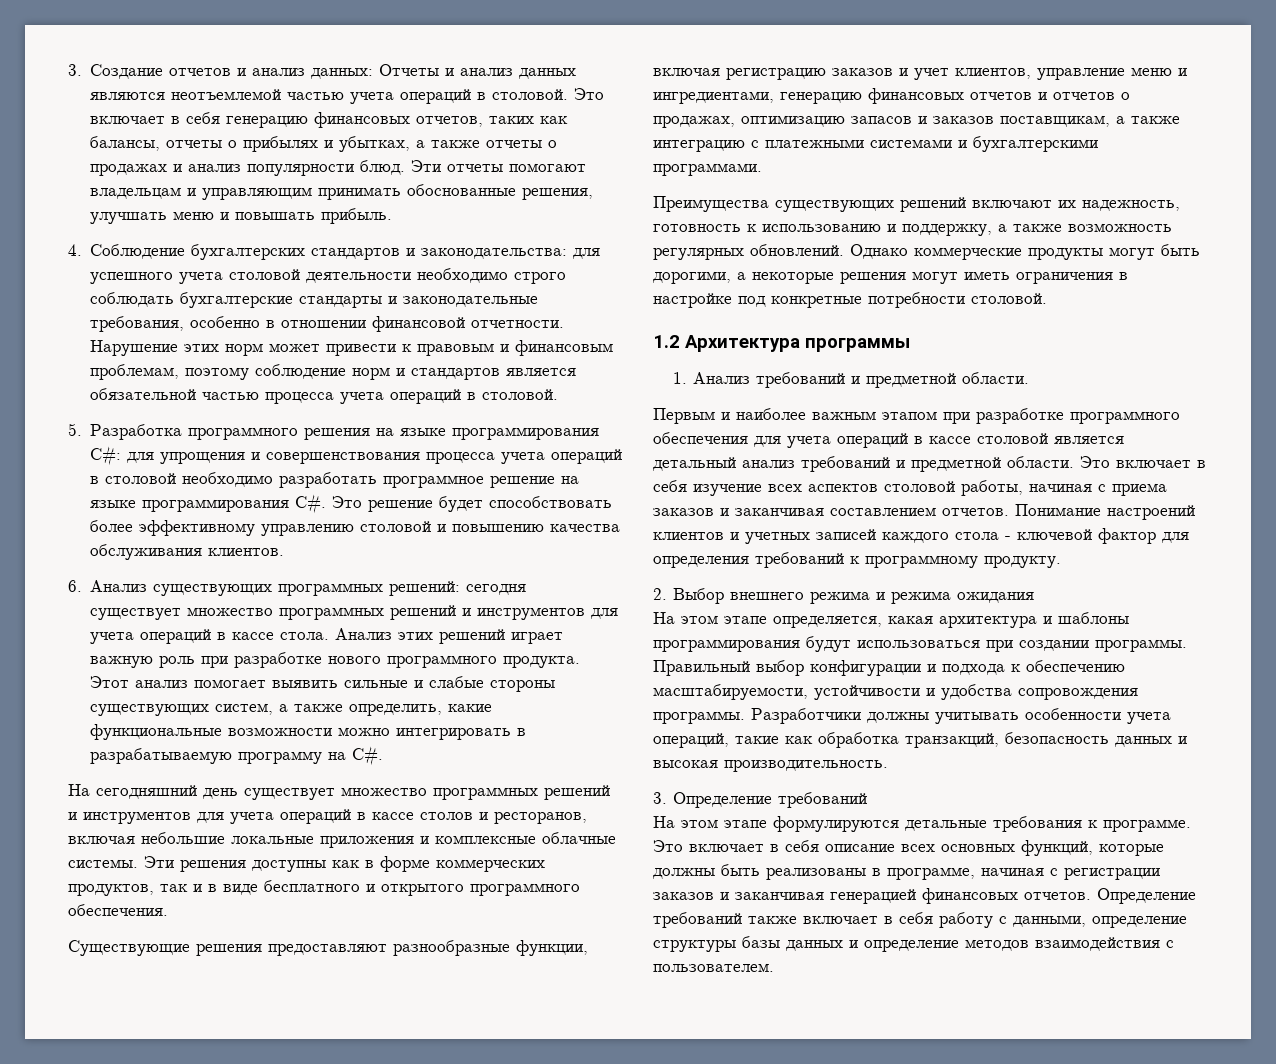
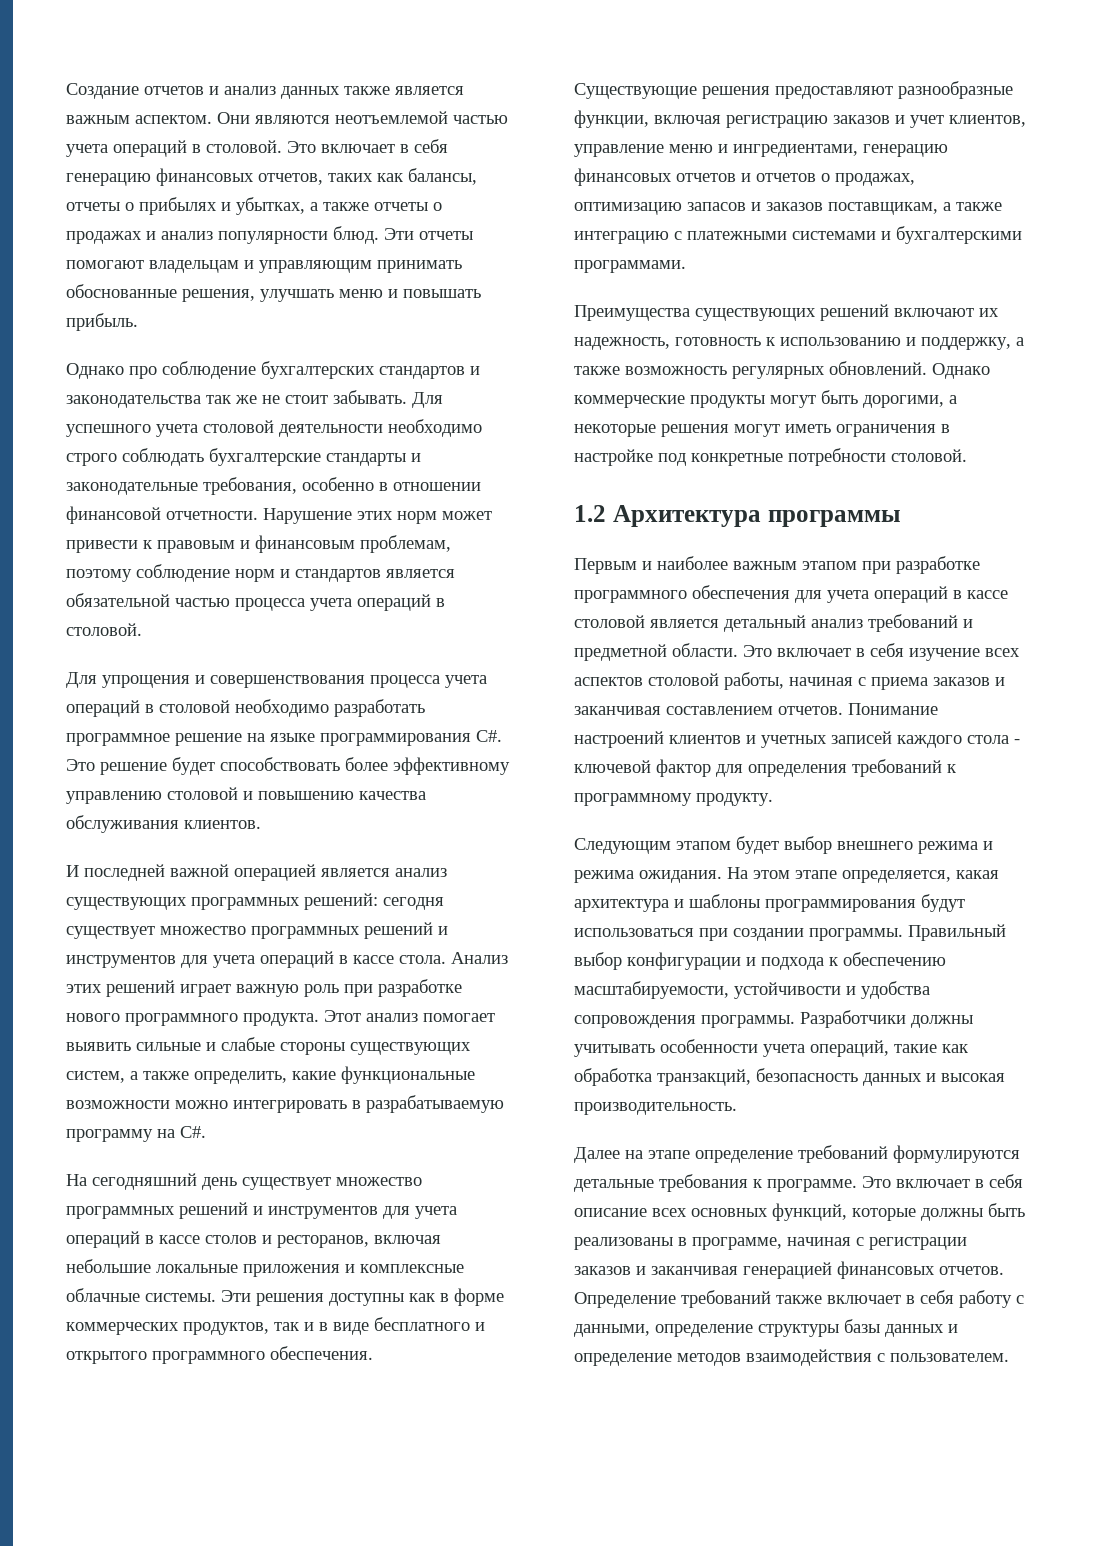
- 3. Создание отчетов и анализ данных: Отчеты и анализ данных являются неотъемлемой частью учета операций в столовой.
+ Создание отчетов и анализ данных также является важным аспектом. Они являются неотъемлемой частью учета операций в столовой.
- 4. Соблюдение бухгалтерских стандартов и законодательства: для успешного учета столовой деятельности необходимо строго соблюдать бухгалтерские стандарты и законодательные требования, особенно в отношении финансовой отчетности.
+ Однако про соблюдение бухгалтерских стандартов и законодательства так же не стоит забывать. Для успешного учета столовой деятельности необходимо строго соблюдать бухгалтерские стандарты и законодательные требования, особенно в отношении финансовой отчетности.
- 5. Разработка программного решения на языке программирования C#: для упрощения и совершенствования процесса учета операций в столовой необходимо разработать программное решение на языке программирования C#. Это решение будет способствовать более эффективному управлению столовой и повышению качества обслуживания клиентов.
+ Для упрощения и совершенствования процесса учета операций в столовой необходимо разработать программное решение на языке программирования C#. Это решение будет способствовать более эффективному управлению столовой и повышению качества обслуживания клиентов.
- 6. Анализ существующих программных решений: сегодня существует множество программных решений и инструментов для учета операций в кассе стола.
+ И последней важной операцией является анализ существующих программных решений: сегодня существует множество программных решений и инструментов для учета операций в кассе стола.
- 1. Анализ требований и предметной области.
- 2. Выбор внешнего режима и режима ожидания
- На этом этапе определяется, какая архитектура и шаблоны программирования будут использоваться при создании программы.
+ Следующим этапом будет выбор внешнего режима и режима ожидания. На этом этапе определяется, какая архитектура и шаблоны программирования будут использоваться при создании программы.
- 3. Определение требований
- На этом этапе формулируются детальные требования к программе.
+ Далее на этапе определение требований формулируются детальные требования к программе.

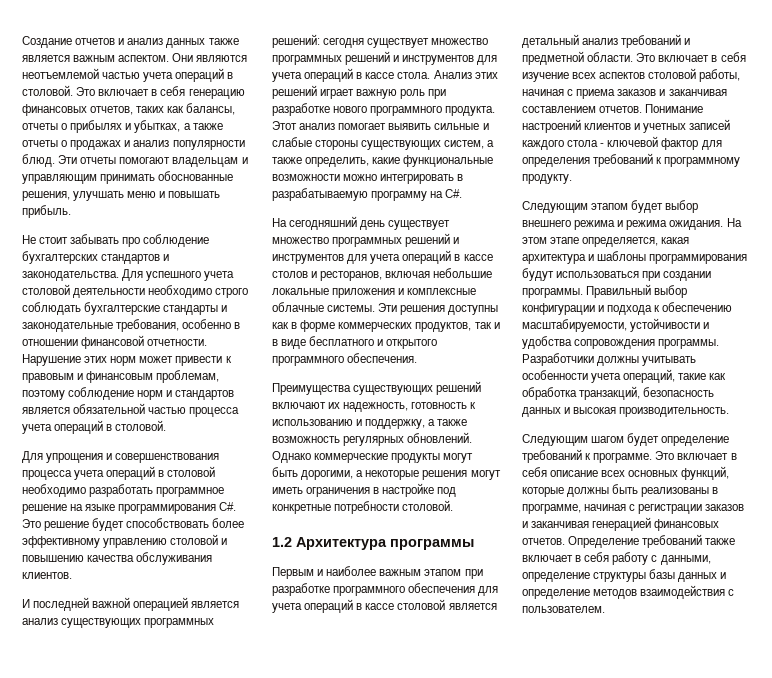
- Однако про соблюдение бухгалтерских стандартов и законодательства так же не стоит забывать.
+ Не стоит забывать про соблюдение бухгалтерских стандартов и законодательства.
- Существующие решения предоставляют разнообразные функции, включая регистрацию заказов и учет клиентов, управление меню и ингредиентами, генерацию финансовых отчетов и отчетов о продажах, оптимизацию запасов и заказов поставщикам, а также интеграцию с платежными системами и бухгалтерскими программами.
- Далее на этапе определение требований формулируются детальные требования к программе.
+ Следующим шагом будет определение требований к программе.

